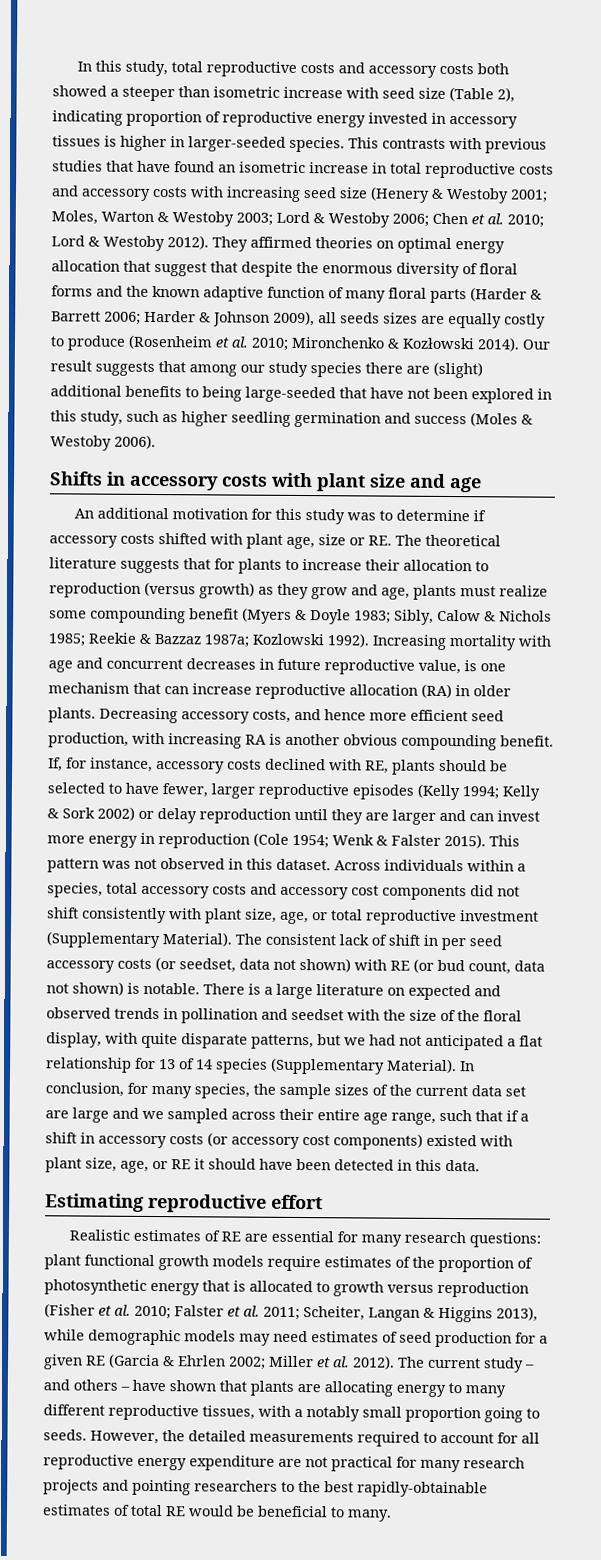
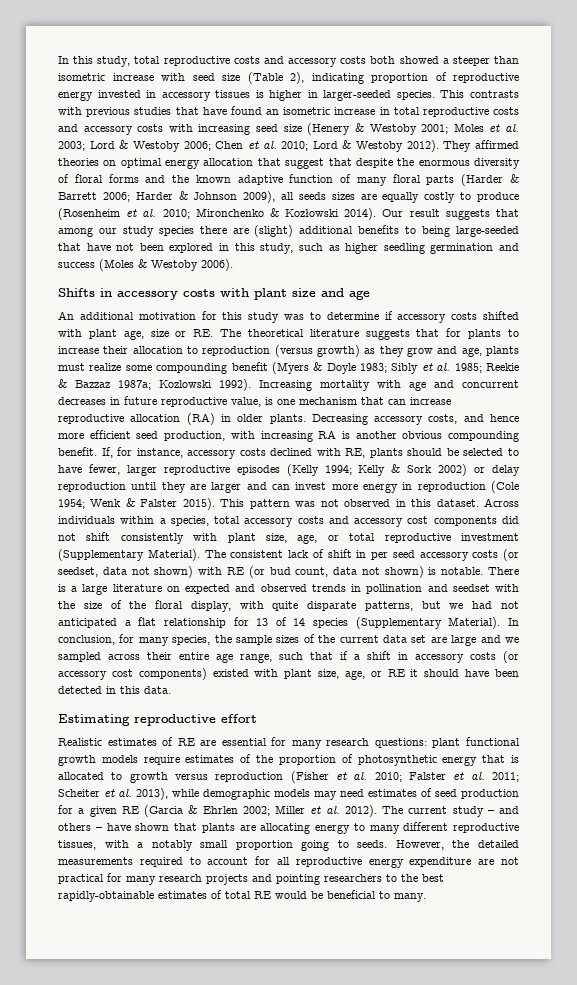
- This contrasts with previous studies that have found an isometric increase in total reproductive costs and accessory costs with increasing seed size (Henery & Westoby 2001; Moles, Warton & Westoby 2003; Lord & Westoby 2006; Chen et al. 2010; Lord & Westoby 2012).
+ This contrasts with previous studies that have found an isometric increase in total reproductive costs and accessory costs with increasing seed size (Henery & Westoby 2001; Moles et al. 2003; Lord & Westoby 2006; Chen et al. 2010; Lord & Westoby 2012).
- An additional motivation for this study was to determine if accessory costs shifted with plant age, size or RE. The theoretical literature suggests that for plants to increase their allocation to reproduction (versus growth) as they grow and age, plants must realize some compounding benefit (Myers & Doyle 1983; Sibly, Calow & Nichols 1985; Reekie & Bazzaz 1987a; Kozlowski 1992).
+ An additional motivation for this study was to determine if accessory costs shifted with plant age, size or RE. The theoretical literature suggests that for plants to increase their allocation to reproduction (versus growth) as they grow and age, plants must realize some compounding benefit (Myers & Doyle 1983; Sibly et al. 1985; Reekie & Bazzaz 1987a; Kozlowski 1992).
- Realistic estimates of RE are essential for many research questions: plant functional growth models require estimates of the proportion of photosynthetic energy that is allocated to growth versus reproduction (Fisher et al. 2010; Falster et al. 2011; Scheiter, Langan & Higgins 2013), while demographic models may need estimates of seed production for a given RE (Garcia & Ehrlen 2002; Miller et al. 2012).
+ Realistic estimates of RE are essential for many research questions: plant functional growth models require estimates of the proportion of photosynthetic energy that is allocated to growth versus reproduction (Fisher et al. 2010; Falster et al. 2011; Scheiter et al. 2013), while demographic models may need estimates of seed production for a given RE (Garcia & Ehrlen 2002; Miller et al. 2012).

